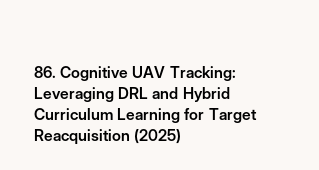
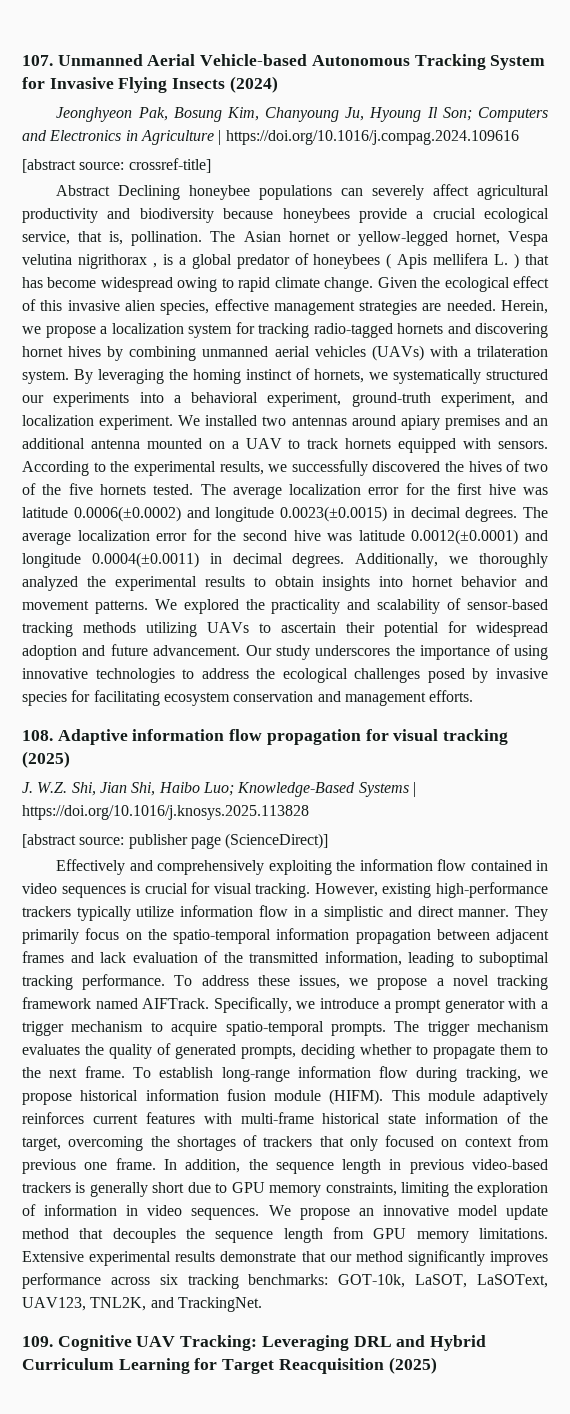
- 86. Cognitive UAV Tracking: Leveraging DRL and Hybrid Curriculum Learning for Target Reacquisition (2025)
+ 107. Unmanned Aerial Vehicle-based Autonomous Tracking System for Invasive Flying Insects (2024)
+ Jeonghyeon Pak, Bosung Kim, Chanyoung Ju, Hyoung Il Son; Computers and Electronics in Agriculture | https://doi.org/10.1016/j.compag.2024.109616
+ [abstract source: crossref-title]
+ Abstract Declining honeybee populations can severely affect agricultural productivity and biodiversity because honeybees provide a crucial ecological service, that is, pollination. The Asian hornet or yellow-legged hornet, Vespa velutina nigrithorax , is a global predator of honeybees ( Apis mellifera L. ) that has become widespread owing to rapid climate change. Given the ecological effect of this invasive alien species, effective management strategies are needed. Herein, we propose a localization system for tracking radio-tagged hornets and discovering hornet hives by combining unmanned aerial vehicles (UAVs) with a trilateration system. By leveraging the homing instinct of hornets, we systematically structured our experiments into a behavioral experiment, ground-truth experiment, and localization experiment. We installed two antennas around apiary premises and an additional antenna mounted on a UAV to track hornets equipped with sensors. According to the experimental results, we successfully discovered the hives of two of the five hornets tested. The average localization error for the first hive was latitude 0.0006(±0.0002) and longitude 0.0023(±0.0015) in decimal degrees. The average localization error for the second hive was latitude 0.0012(±0.0001) and longitude 0.0004(±0.0011) in decimal degrees. Additionally, we thoroughly analyzed the experimental results to obtain insights into hornet behavior and movement patterns. We explored the practicality and scalability of sensor-based tracking methods utilizing UAVs to ascertain their potential for widespread adoption and future advancement. Our study underscores the importance of using innovative technologies to address the ecological challenges posed by invasive species for facilitating ecosystem conservation and management efforts.
+ 108. Adaptive information flow propagation for visual tracking (2025)
+ J. W.Z. Shi, Jian Shi, Haibo Luo; Knowledge-Based Systems | https://doi.org/10.1016/j.knosys.2025.113828
+ [abstract source: publisher page (ScienceDirect)]
+ Effectively and comprehensively exploiting the information flow contained in video sequences is crucial for visual tracking. However, existing high-performance trackers typically utilize information flow in a simplistic and direct manner. They primarily focus on the spatio-temporal information propagation between adjacent frames and lack evaluation of the transmitted information, leading to suboptimal tracking performance. To address these issues, we propose a novel tracking framework named AIFTrack. Specifically, we introduce a prompt generator with a trigger mechanism to acquire spatio-temporal prompts. The trigger mechanism evaluates the quality of generated prompts, deciding whether to propagate them to the next frame. To establish long-range information flow during tracking, we propose historical information fusion module (HIFM). This module adaptively reinforces current features with multi-frame historical state information of the target, overcoming the shortages of trackers that only focused on context from previous one frame. In addition, the sequence length in previous video-based trackers is generally short due to GPU memory constraints, limiting the exploration of information in video sequences. We propose an innovative model update method that decouples the sequence length from GPU memory limitations. Extensive experimental results demonstrate that our method significantly improves performance across six tracking benchmarks: GOT-10k, LaSOT, LaSOText, UAV123, TNL2K, and TrackingNet.
+ 109. Cognitive UAV Tracking: Leveraging DRL and Hybrid Curriculum Learning for Target Reacquisition (2025)

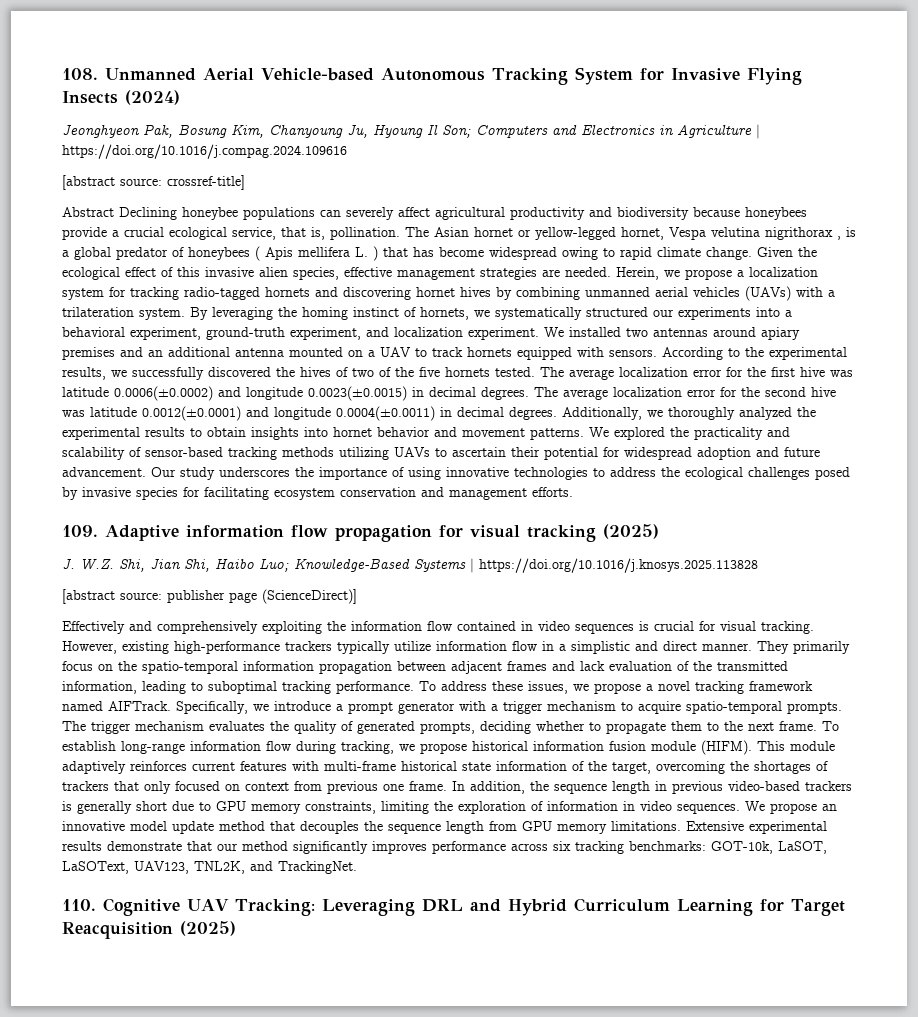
- 107. Unmanned Aerial Vehicle-based Autonomous Tracking System for Invasive Flying Insects (2024)
+ 108. Unmanned Aerial Vehicle-based Autonomous Tracking System for Invasive Flying Insects (2024)
- 108. Adaptive information flow propagation for visual tracking (2025)
+ 109. Adaptive information flow propagation for visual tracking (2025)
- 109. Cognitive UAV Tracking: Leveraging DRL and Hybrid Curriculum Learning for Target Reacquisition (2025)
+ 110. Cognitive UAV Tracking: Leveraging DRL and Hybrid Curriculum Learning for Target Reacquisition (2025)

